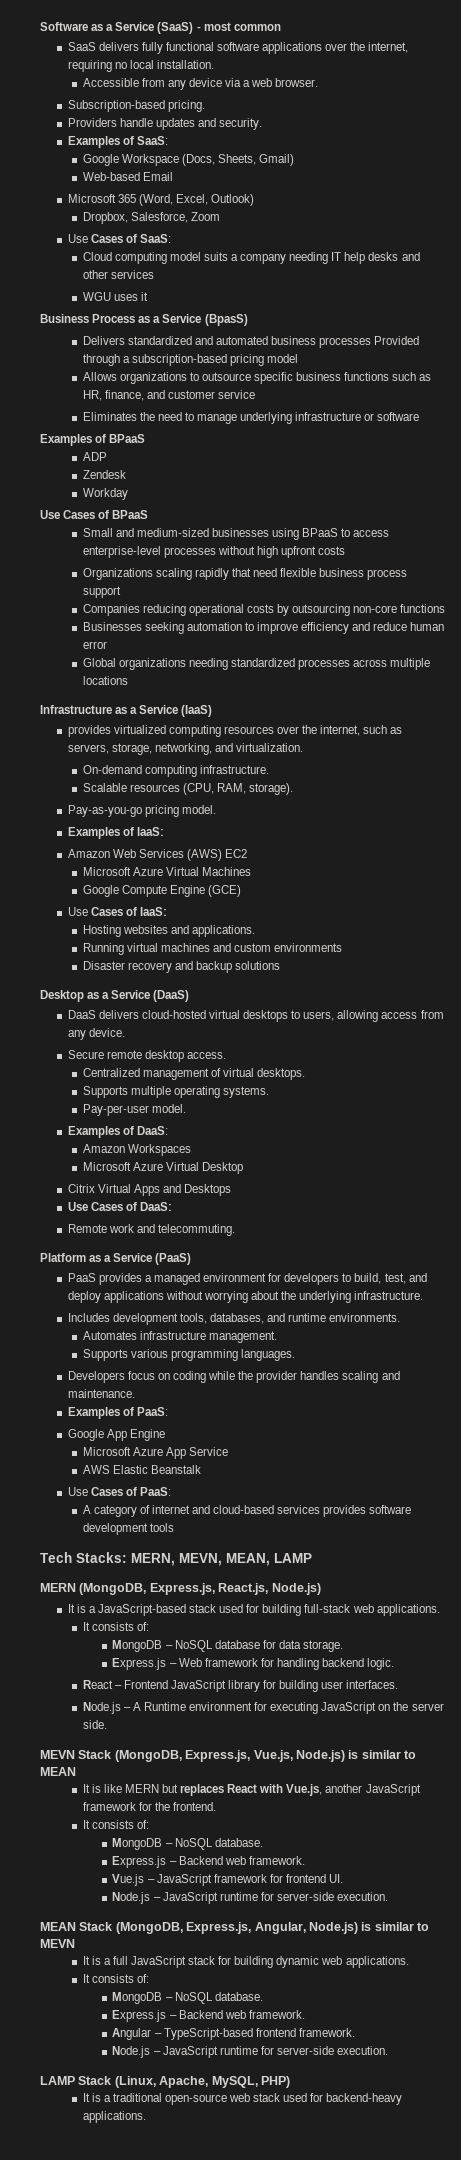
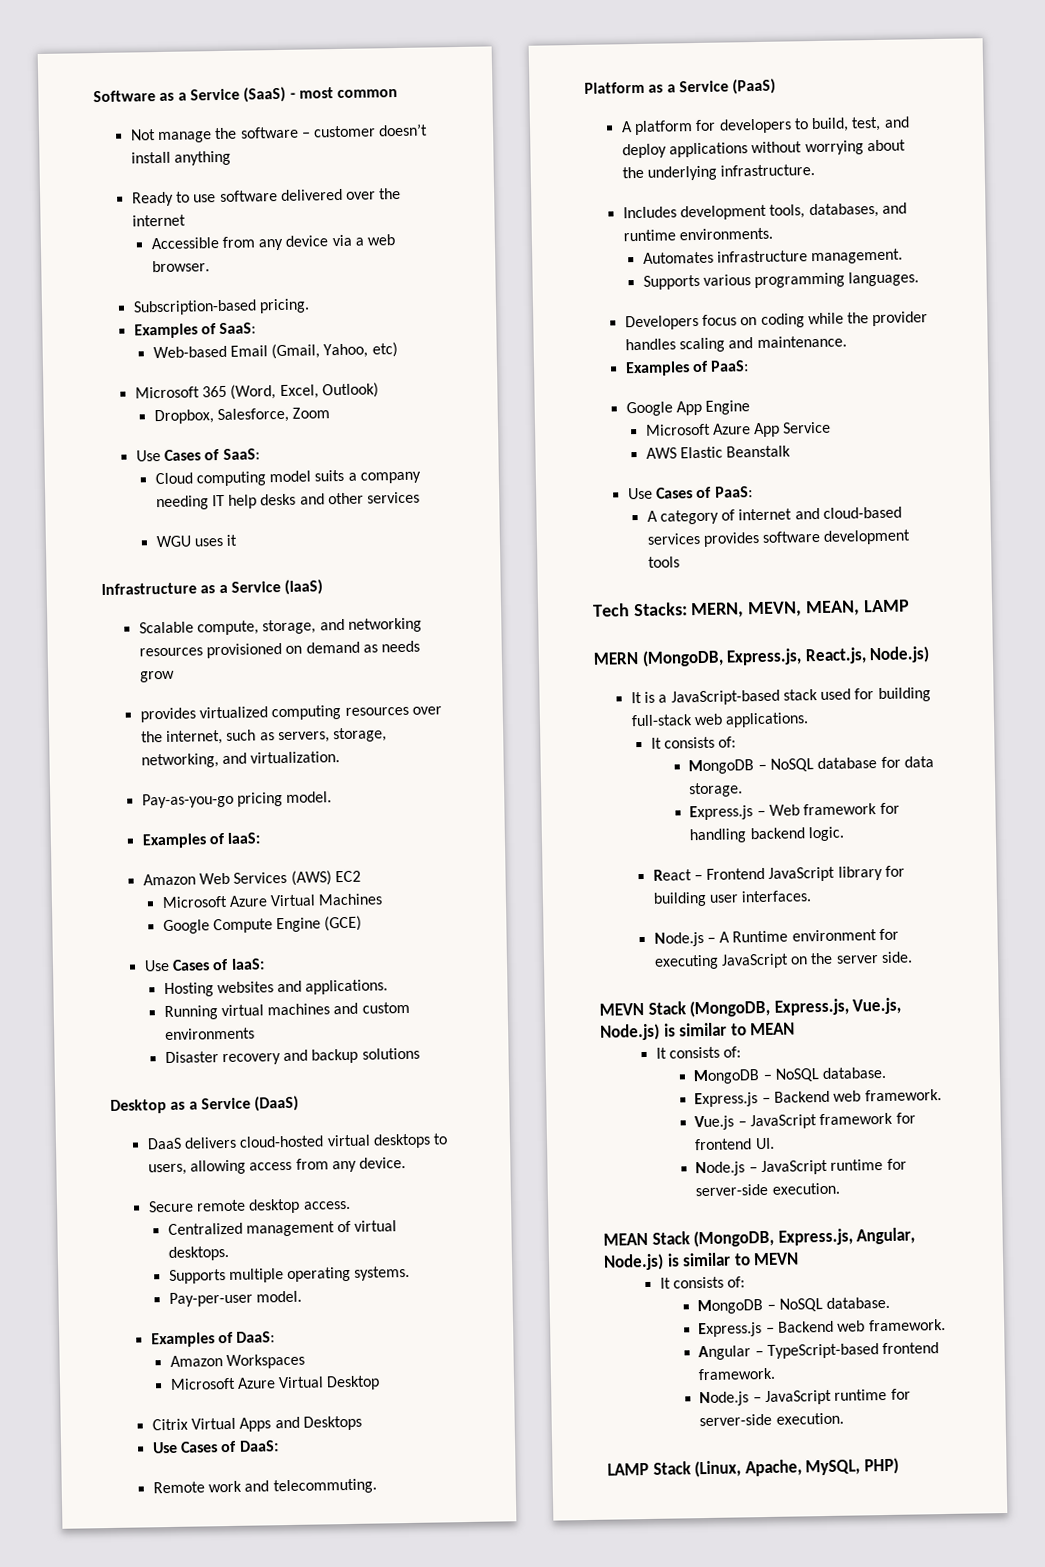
- SaaS delivers fully functional software applications over the internet, requiring no local installation.
+ Not manage the software – customer doesn’t install anything
+ Ready to use software delivered over the internet
- Providers handle updates and security.
  Examples of SaaS:
- Google Workspace (Docs, Sheets, Gmail)
- Web-based Email
+ Web-based Email (Gmail, Yahoo, etc)
- Business Process as a Service (BpasS)
- Delivers standardized and automated business processes Provided through a subscription-based pricing model
- Allows organizations to outsource specific business functions such as HR, finance, and customer service
- Eliminates the need to manage underlying infrastructure or software
- Examples of BPaaS
- ADP
- Zendesk
- Workday
- Use Cases of BPaaS
- Small and medium-sized businesses using BPaaS to access enterprise-level processes without high upfront costs
- Organizations scaling rapidly that need flexible business process support
- Companies reducing operational costs by outsourcing non-core functions
- Businesses seeking automation to improve efficiency and reduce human error
- Global organizations needing standardized processes across multiple locations
+ Scalable compute, storage, and networking resources provisioned on demand as needs grow
- On-demand computing infrastructure.
- Scalable resources (CPU, RAM, storage).
- PaaS provides a managed environment for developers to build, test, and deploy applications without worrying about the underlying infrastructure.
+ A platform for developers to build, test, and deploy applications without worrying about the underlying infrastructure.
- It is like MERN but replaces React with Vue.js, another JavaScript framework for the frontend.
- It is a full JavaScript stack for building dynamic web applications.
- It is a traditional open-source web stack used for backend-heavy applications.

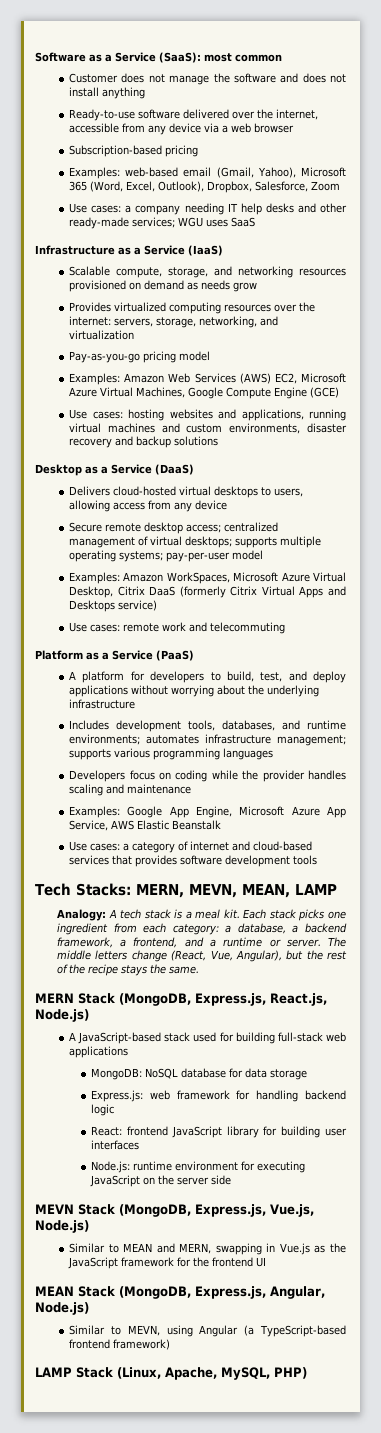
- Software as a Service (SaaS) - most common
+ Software as a Service (SaaS): most common
- Not manage the software – customer doesn’t install anything
+ Customer does not manage the software and does not install anything
- Ready to use software delivered over the internet
- Accessible from any device via a web browser.
+ Ready-to-use software delivered over the internet, accessible from any device via a web browser
- Subscription-based pricing.
- Examples of SaaS:
- Web-based Email (Gmail, Yahoo, etc)
- Microsoft 365 (Word, Excel, Outlook)
- Dropbox, Salesforce, Zoom
+ Subscription-based pricing
+ Examples: web-based email (Gmail, Yahoo), Microsoft 365 (Word, Excel, Outlook), Dropbox, Salesforce, Zoom
- Use Cases of SaaS:
- Cloud computing model suits a company needing IT help desks and other services
- WGU uses it
+ Use cases: a company needing IT help desks and other ready-made services; WGU uses SaaS
- provides virtualized computing resources over the internet, such as servers, storage, networking, and virtualization.
+ Provides virtualized computing resources over the internet: servers, storage, networking, and virtualization
- Pay-as-you-go pricing model.
- Examples of IaaS:
- Amazon Web Services (AWS) EC2
- Microsoft Azure Virtual Machines
- Google Compute Engine (GCE)
+ Pay-as-you-go pricing model
+ Examples: Amazon Web Services (AWS) EC2, Microsoft Azure Virtual Machines, Google Compute Engine (GCE)
- Use Cases of IaaS:
- Hosting websites and applications.
- Running virtual machines and custom environments
- Disaster recovery and backup solutions
+ Use cases: hosting websites and applications, running virtual machines and custom environments, disaster recovery and backup solutions
- DaaS delivers cloud-hosted virtual desktops to users, allowing access from any device.
+ Delivers cloud-hosted virtual desktops to users, allowing access from any device
- Secure remote desktop access.
- Centralized management of virtual desktops.
- Supports multiple operating systems.
- Pay-per-user model.
- Examples of DaaS:
- Amazon Workspaces
- Microsoft Azure Virtual Desktop
- Citrix Virtual Apps and Desktops
- Use Cases of DaaS:
- Remote work and telecommuting.
+ Secure remote desktop access; centralized management of virtual desktops; supports multiple operating systems; pay-per-user model
+ Examples: Amazon WorkSpaces, Microsoft Azure Virtual Desktop, Citrix DaaS (formerly Citrix Virtual Apps and Desktops service)
+ Use cases: remote work and telecommuting
- A platform for developers to build, test, and deploy applications without worrying about the underlying infrastructure.
+ A platform for developers to build, test, and deploy applications without worrying about the underlying infrastructure
- Includes development tools, databases, and runtime environments.
- Automates infrastructure management.
- Supports various programming languages.
+ Includes development tools, databases, and runtime environments; automates infrastructure management; supports various programming languages
- Developers focus on coding while the provider handles scaling and maintenance.
- Examples of PaaS:
- Google App Engine
- Microsoft Azure App Service
- AWS Elastic Beanstalk
+ Developers focus on coding while the provider handles scaling and maintenance
+ Examples: Google App Engine, Microsoft Azure App Service, AWS Elastic Beanstalk
- Use Cases of PaaS:
- A category of internet and cloud-based services provides software development tools
+ Use cases: a category of internet and cloud-based services that provides software development tools
+ Analogy: A tech stack is a meal kit. Each stack picks one ingredient from each category: a database, a backend framework, a frontend, and a runtime or server. The middle letters change (React, Vue, Angular), but the rest of the recipe stays the same.
- MERN (MongoDB, Express.js, React.js, Node.js)
+ MERN Stack (MongoDB, Express.js, React.js, Node.js)
- It is a JavaScript-based stack used for building full-stack web applications.
- It consists of:
- MongoDB – NoSQL database for data storage.
- Express.js – Web framework for handling backend logic.
- React – Frontend JavaScript library for building user interfaces.
- Node.js – A Runtime environment for executing JavaScript on the server side.
+ A JavaScript-based stack used for building full-stack web applications
+ MongoDB: NoSQL database for data storage
+ Express.js: web framework for handling backend logic
+ React: frontend JavaScript library for building user interfaces
+ Node.js: runtime environment for executing JavaScript on the server side
- MEVN Stack (MongoDB, Express.js, Vue.js, Node.js) is similar to MEAN
- It consists of:
- MongoDB – NoSQL database.
- Express.js – Backend web framework.
- Vue.js – JavaScript framework for frontend UI.
- Node.js – JavaScript runtime for server-side execution.
+ MEVN Stack (MongoDB, Express.js, Vue.js, Node.js)
+ Similar to MEAN and MERN, swapping in Vue.js as the JavaScript framework for the frontend UI
- MEAN Stack (MongoDB, Express.js, Angular, Node.js) is similar to MEVN
- It consists of:
- MongoDB – NoSQL database.
- Express.js – Backend web framework.
- Angular – TypeScript-based frontend framework.
- Node.js – JavaScript runtime for server-side execution.
+ MEAN Stack (MongoDB, Express.js, Angular, Node.js)
+ Similar to MEVN, using Angular (a TypeScript-based frontend framework)

